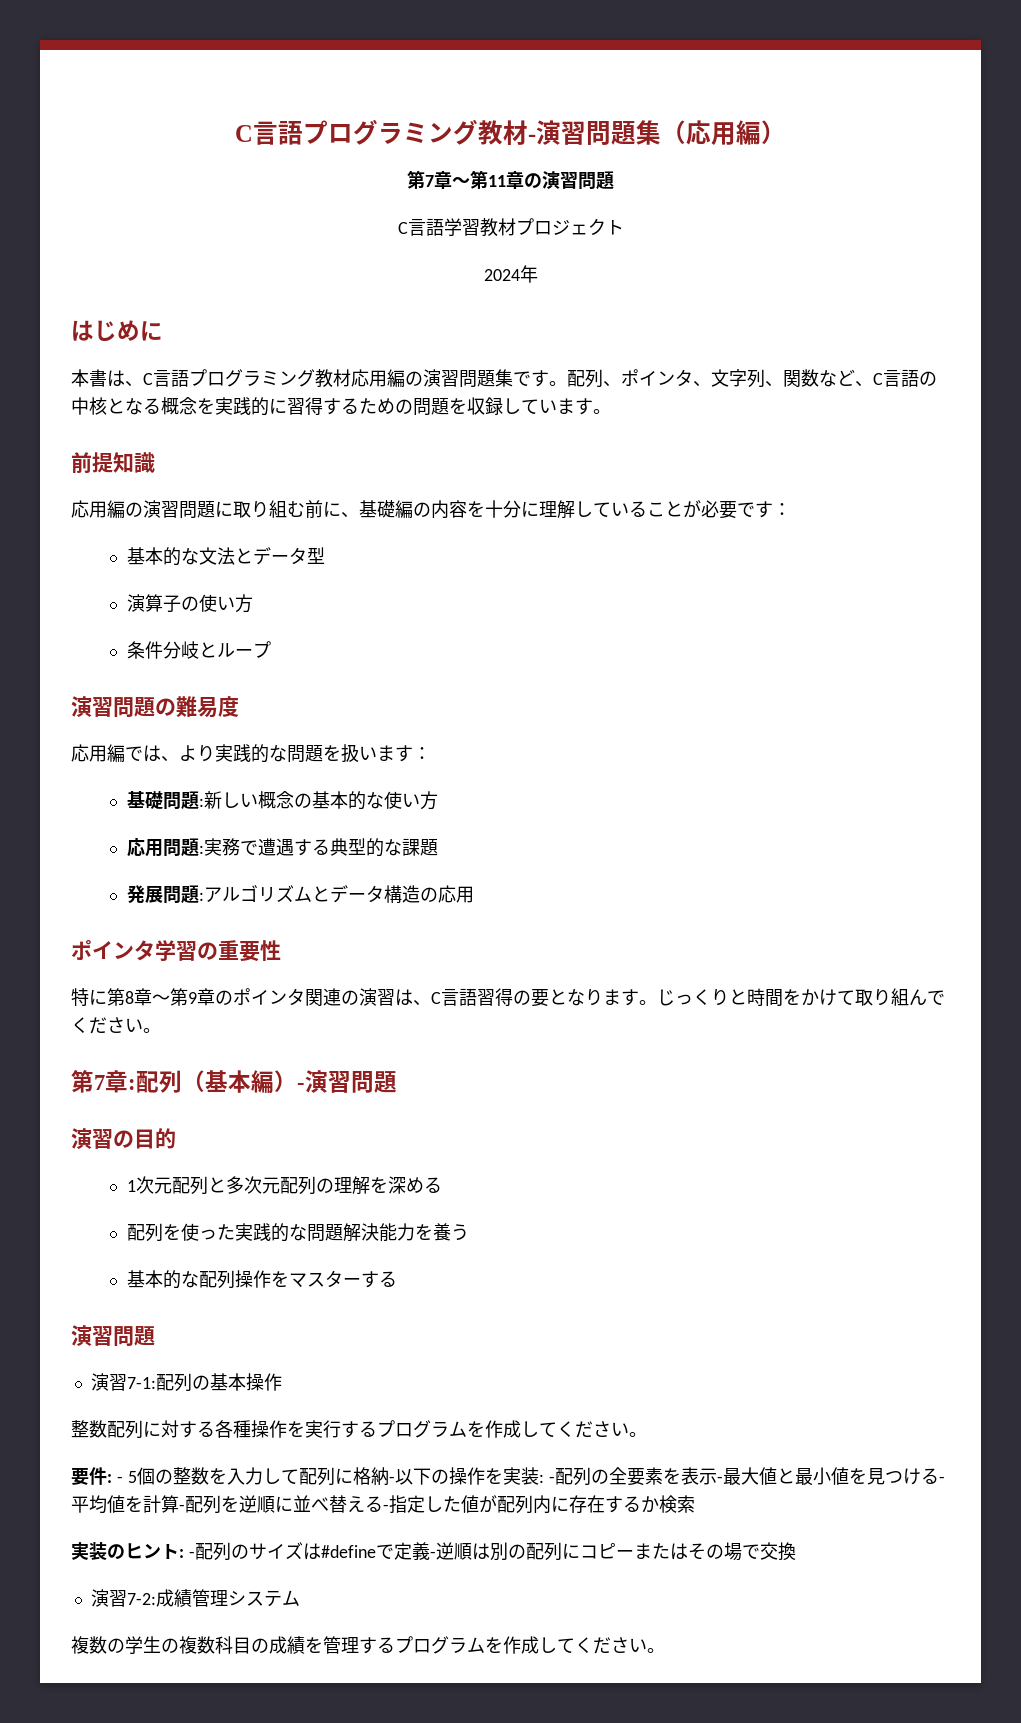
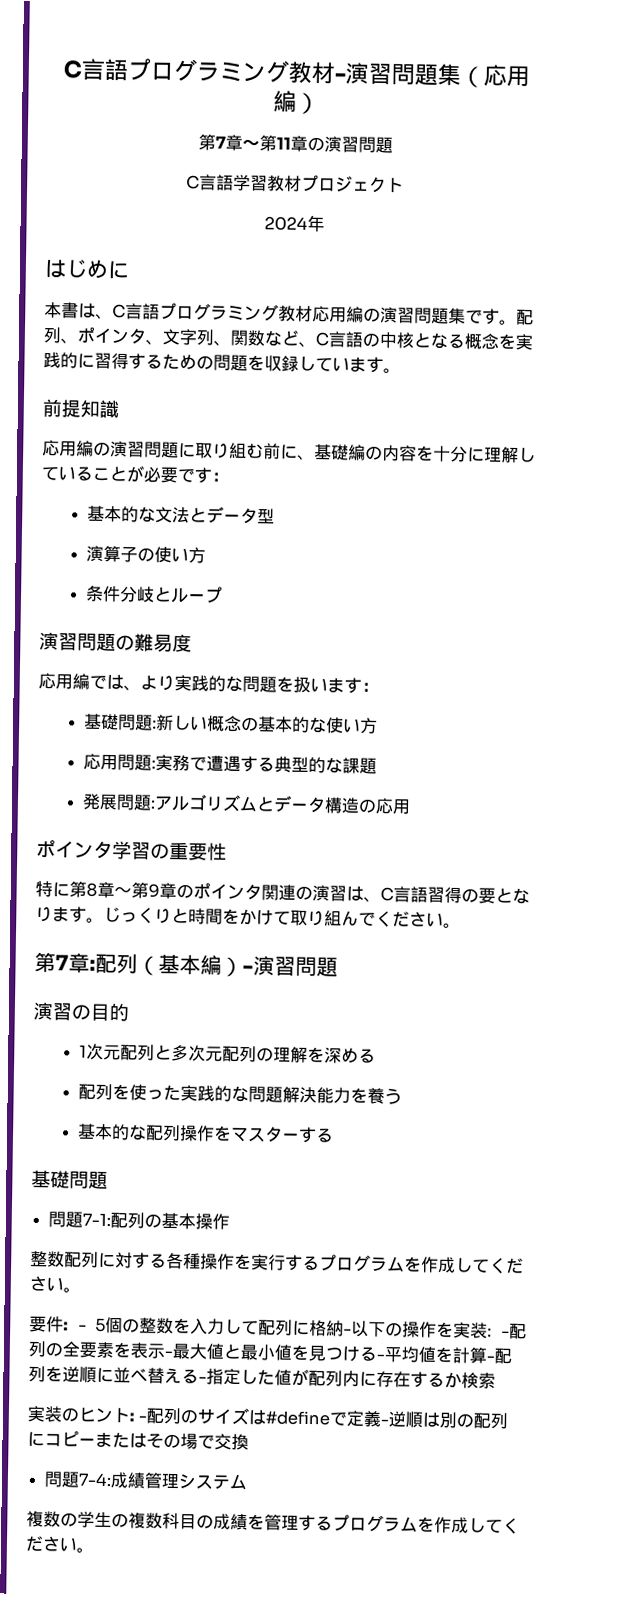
  基本的な配列操作をマスターする
- 演習問題
- 演習7-1:配列の基本操作
+ 基礎問題
+ 問題7-1:配列の基本操作
- 演習7-2:成績管理システム
+ 問題7-4:成績管理システム

